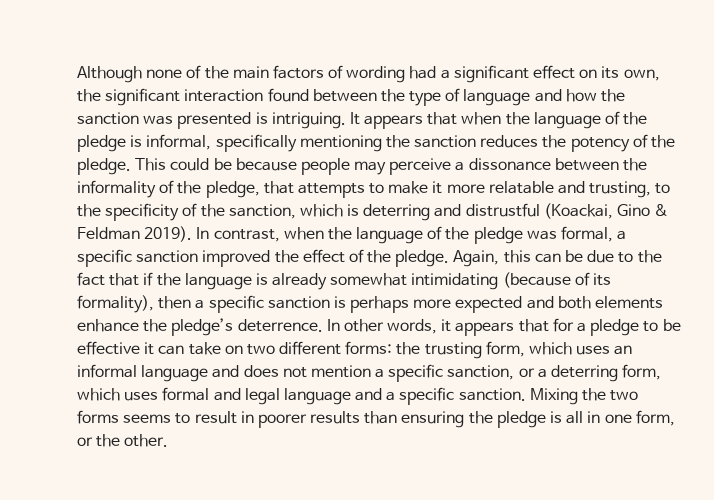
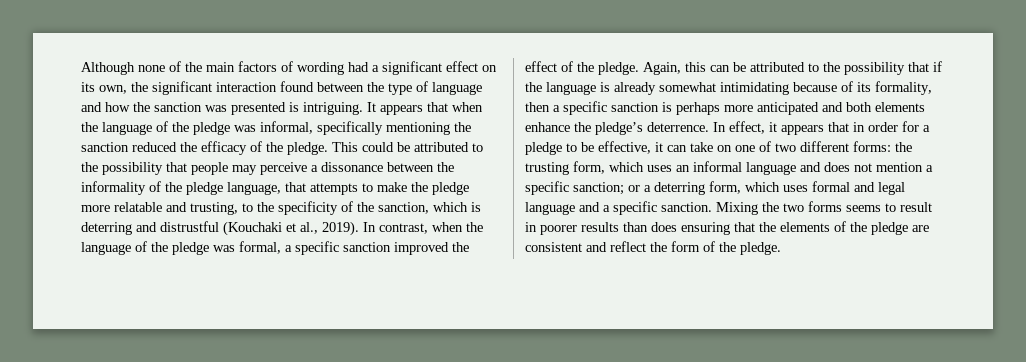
- It appears that when the language of the pledge is informal, specifically mentioning the sanction reduces the potency of the pledge.
+ It appears that when the language of the pledge was informal, specifically mentioning the sanction reduced the efficacy of the pledge.
- This could be because people may perceive a dissonance between the informality of the pledge, that attempts to make it more relatable and trusting, to the specificity of the sanction, which is deterring and distrustful (Koackai, Gino & Feldman 2019).
+ This could be attributed to the possibility that people may perceive a dissonance between the informality of the pledge language, that attempts to make the pledge more relatable and trusting, to the specificity of the sanction, which is deterring and distrustful (Kouchaki et al., 2019).
- Again, this can be due to the fact that if the language is already somewhat intimidating (because of its formality), then a specific sanction is perhaps more expected and both elements enhance the pledge’s deterrence.
+ Again, this can be attributed to the possibility that if the language is already somewhat intimidating because of its formality, then a specific sanction is perhaps more anticipated and both elements enhance the pledge’s deterrence.
- In other words, it appears that for a pledge to be effective it can take on two different forms: the trusting form, which uses an informal language and does not mention a specific sanction, or a deterring form, which uses formal and legal language and a specific sanction.
+ In effect, it appears that in order for a pledge to be effective, it can take on one of two different forms: the trusting form, which uses an informal language and does not mention a specific sanction; or a deterring form, which uses formal and legal language and a specific sanction.
- Mixing the two forms seems to result in poorer results than ensuring the pledge is all in one form, or the other.
+ Mixing the two forms seems to result in poorer results than does ensuring that the elements of the pledge are consistent and reflect the form of the pledge.

